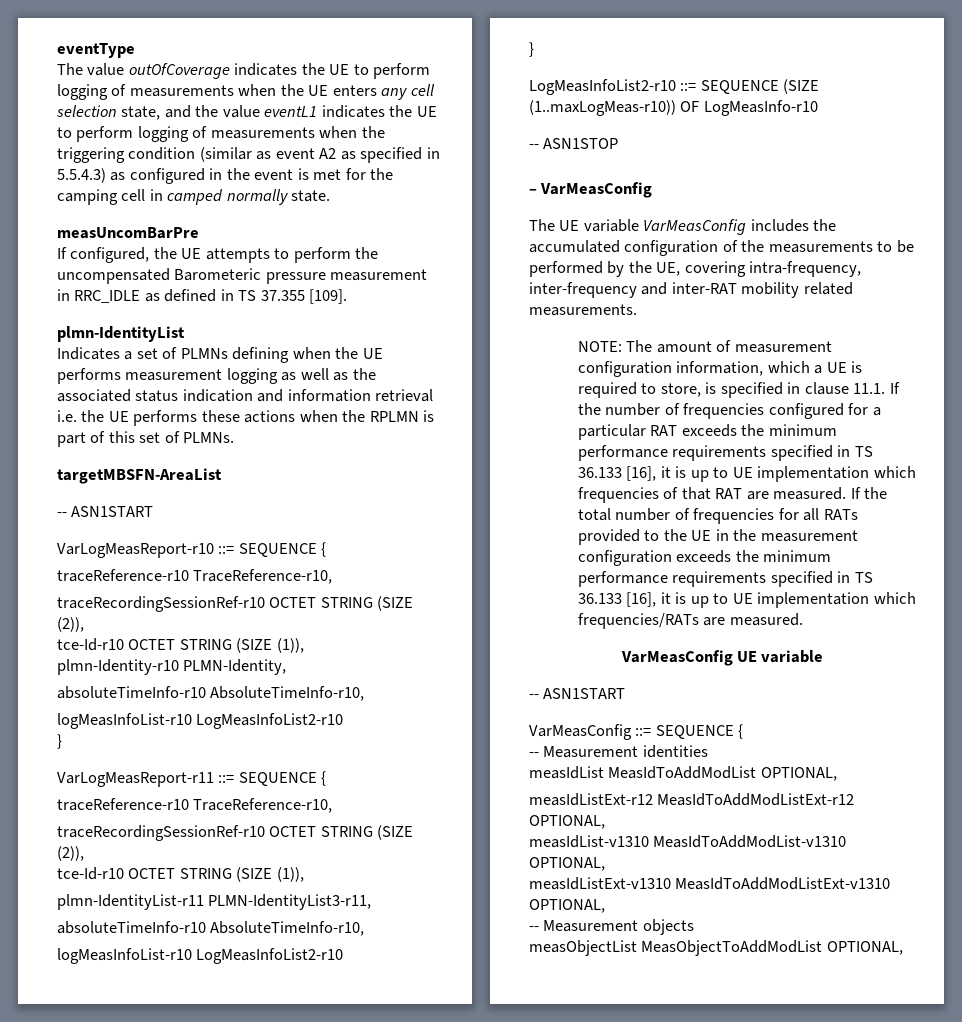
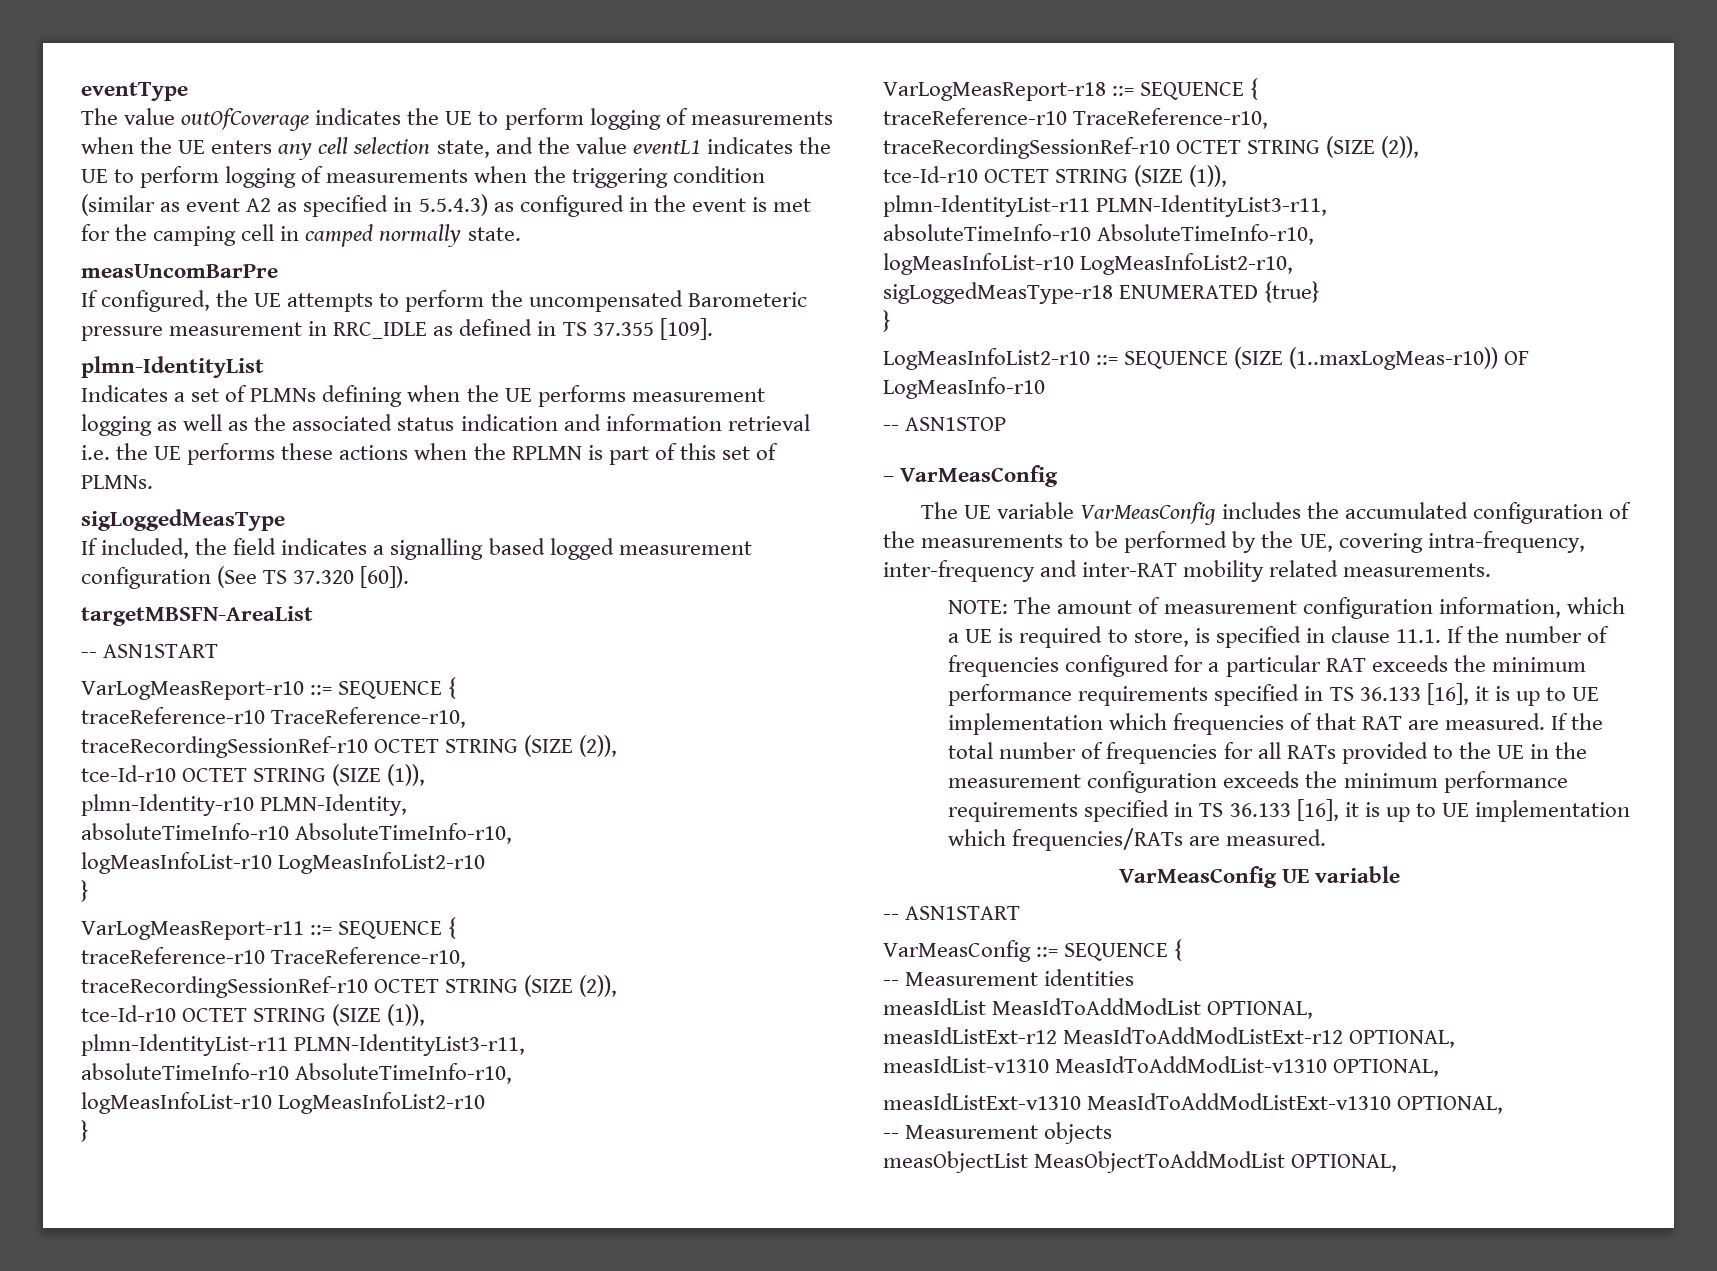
+ sigLoggedMeasType
+ If included, the field indicates a signalling based logged measurement configuration (See TS 37.320 [60]).
+ VarLogMeasReport-r18 ::= SEQUENCE {
+ traceReference-r10 TraceReference-r10,
+ traceRecordingSessionRef-r10 OCTET STRING (SIZE (2)),
+ tce-Id-r10 OCTET STRING (SIZE (1)),
+ plmn-IdentityList-r11 PLMN-IdentityList3-r11,
+ absoluteTimeInfo-r10 AbsoluteTimeInfo-r10,
+ logMeasInfoList-r10 LogMeasInfoList2-r10,
+ sigLoggedMeasType-r18 ENUMERATED {true}
+ }

